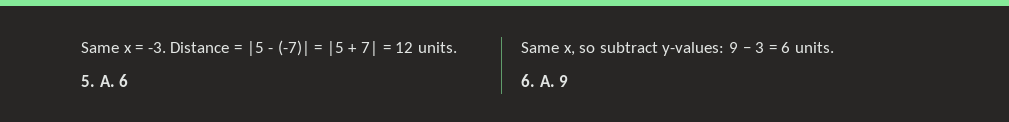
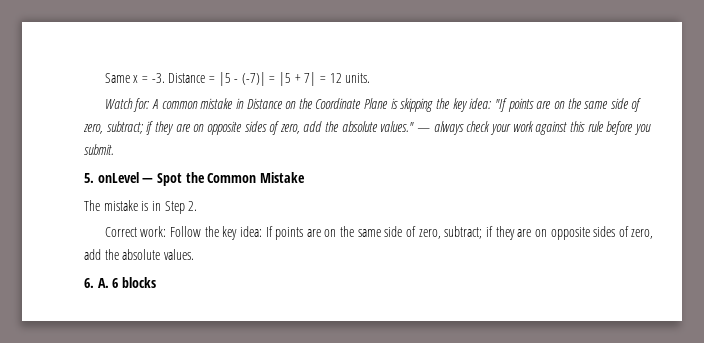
- 5. A. 6
- Same x, so subtract y-values: 9 − 3 = 6 units.
+ Watch for: A common mistake in Distance on the Coordinate Plane is skipping the key idea: "If points are on the same side of zero, subtract; if they are on opposite sides of zero, add the absolute values." — always check your work against this rule before you submit.
+ 5. onLevel — Spot the Common Mistake
+ The mistake is in Step 2.
+ Correct work: Follow the key idea: If points are on the same side of zero, subtract; if they are on opposite sides of zero, add the absolute values.
- 6. A. 9
+ 6. A. 6 blocks

